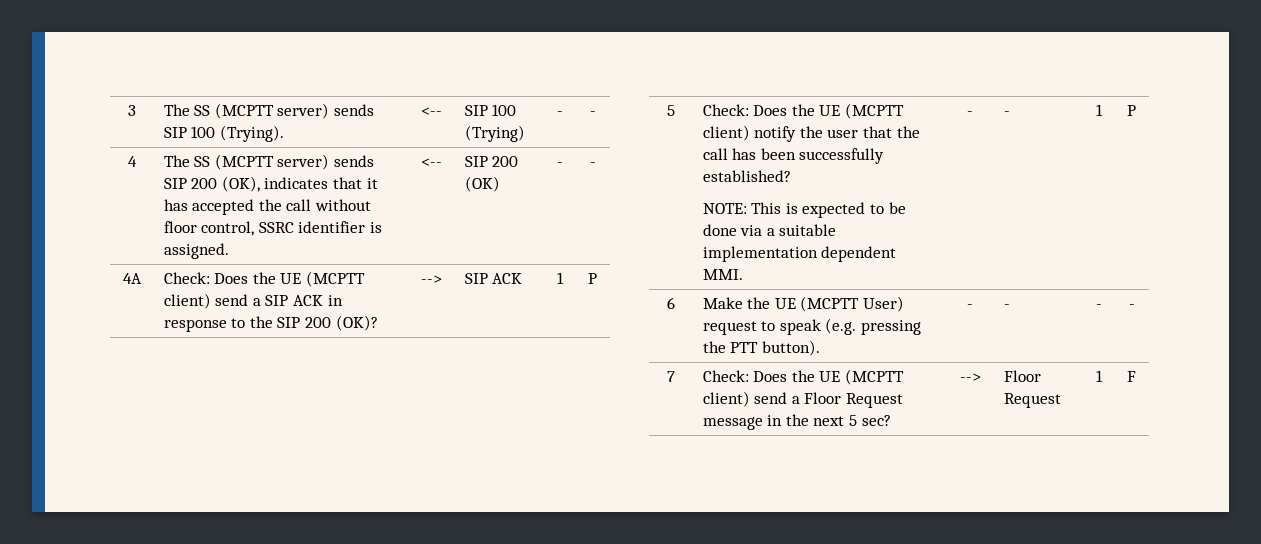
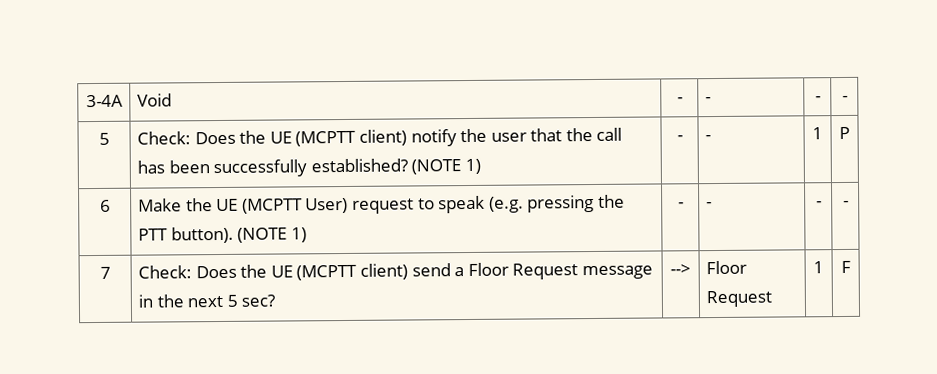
- 3 | The SS (MCPTT server) sends SIP 100 (Trying). | <-- | SIP 100 (Trying) | - | -
- 4 | The SS (MCPTT server) sends SIP 200 (OK), indicates that it has accepted the call without floor control, SSRC identifier is assigned. | <-- | SIP 200 (OK) | - | -
- 4A | Check: Does the UE (MCPTT client) send a SIP ACK in response to the SIP 200 (OK)? | --> | SIP ACK | 1 | P
+ 3-4A | Void | - | - | - | -
- 5 | Check: Does the UE (MCPTT client) notify the user that the call has been successfully established?
- NOTE: This is expected to be done via a suitable implementation dependent MMI. | - | - | 1 | P
+ 5 | Check: Does the UE (MCPTT client) notify the user that the call has been successfully established? (NOTE 1) | - | - | 1 | P
- 6 | Make the UE (MCPTT User) request to speak (e.g. pressing the PTT button). | - | - | - | -
+ 6 | Make the UE (MCPTT User) request to speak (e.g. pressing the PTT button). (NOTE 1) | - | - | - | -

